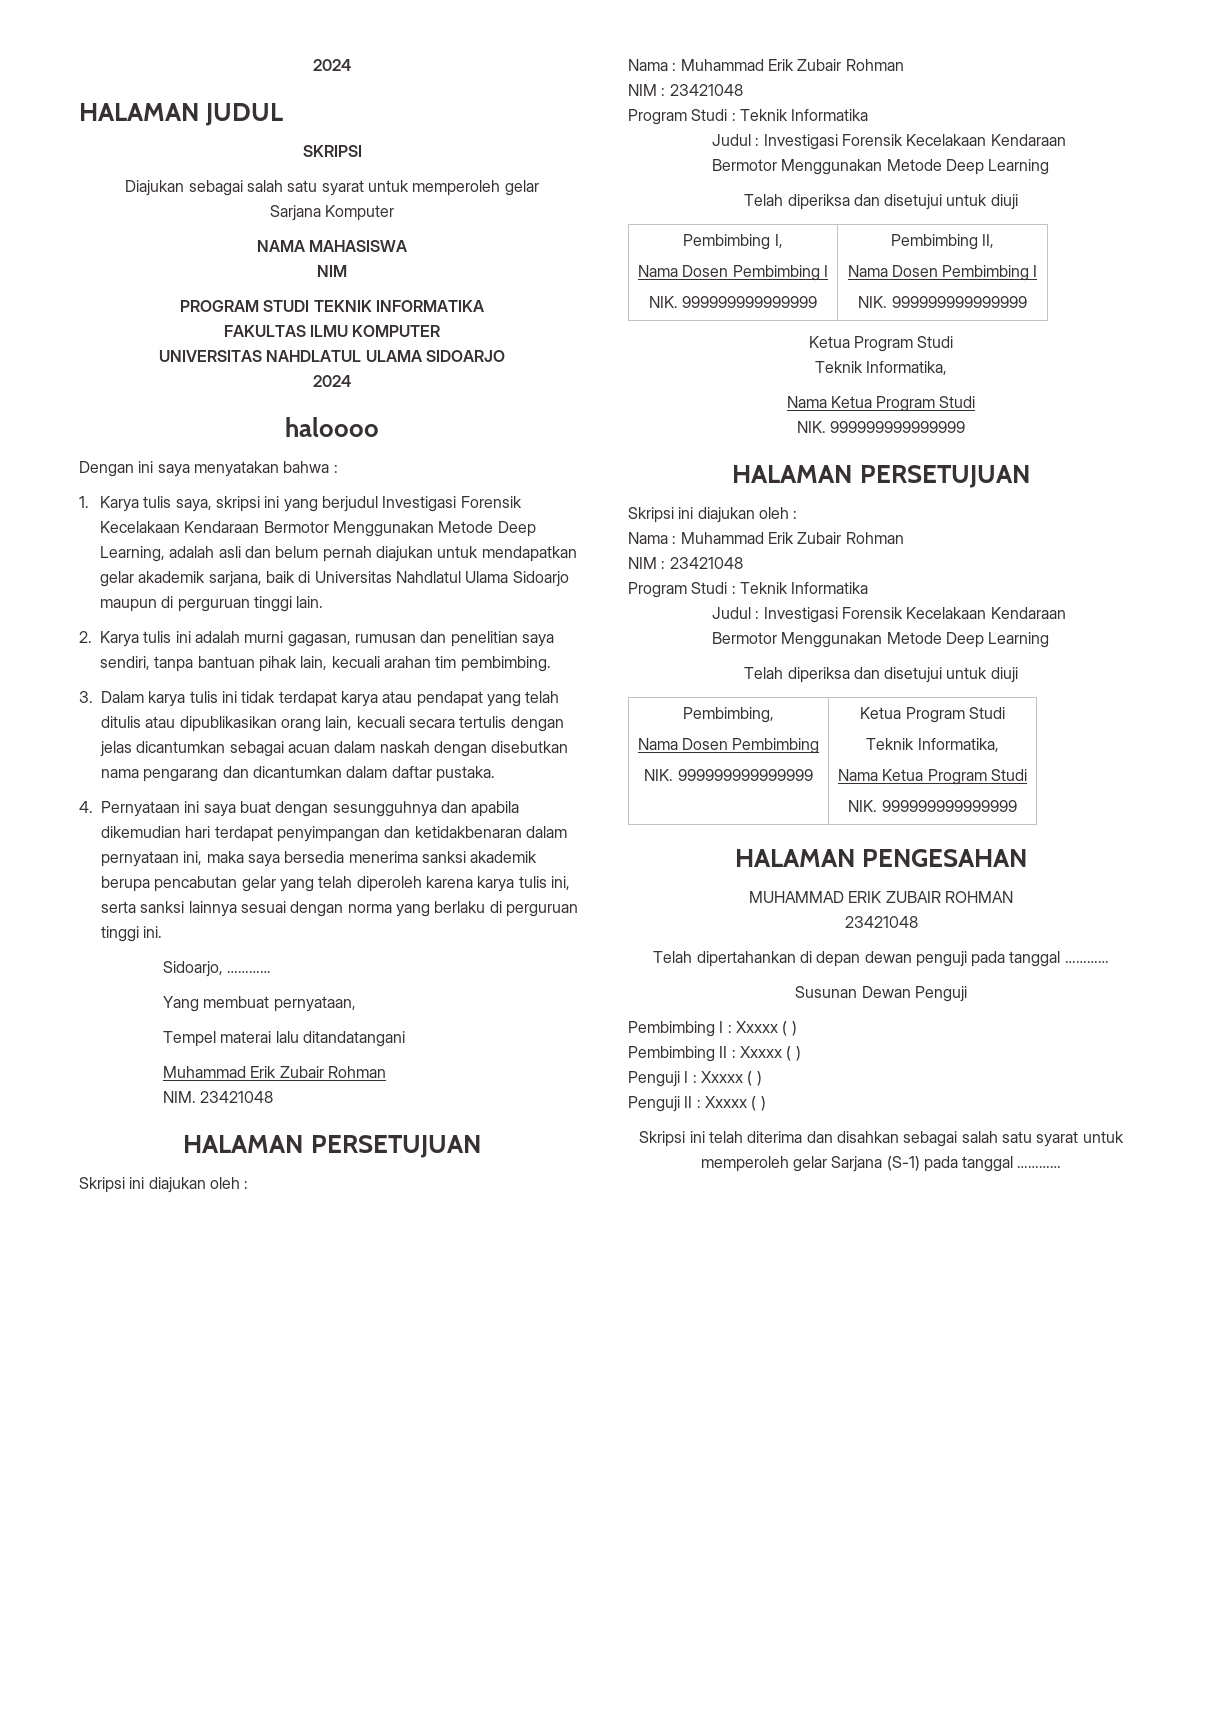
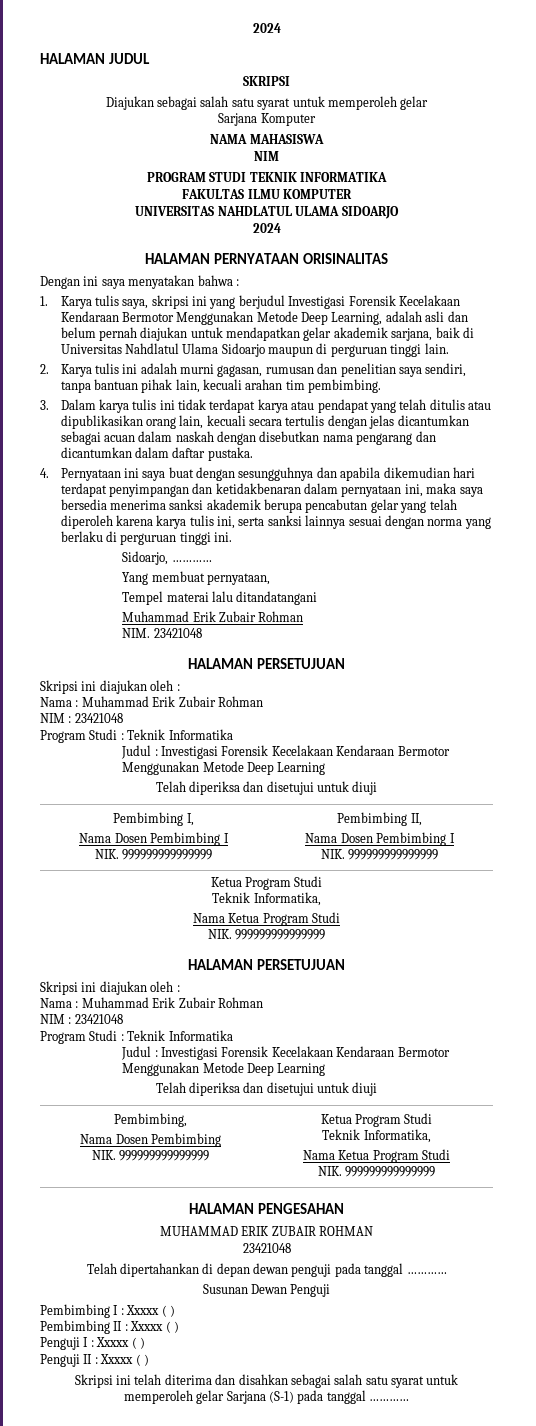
- haloooo
+ HALAMAN PERNYATAAN ORISINALITAS

